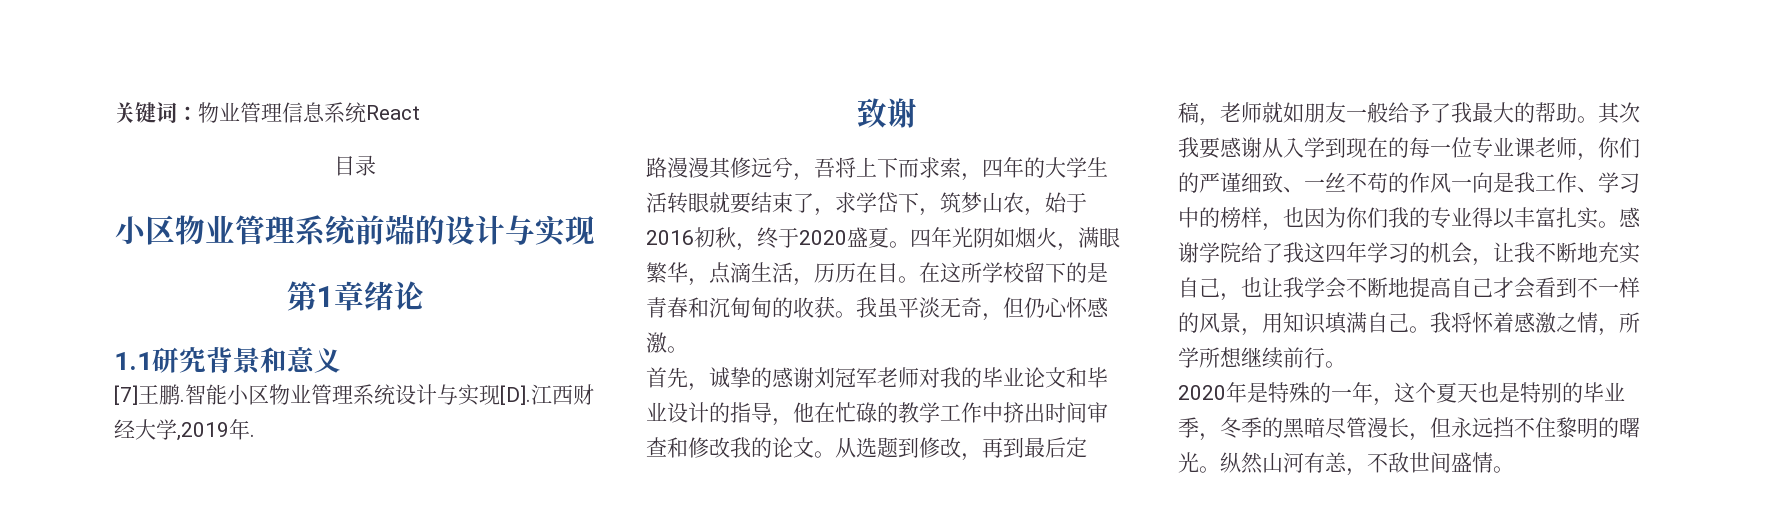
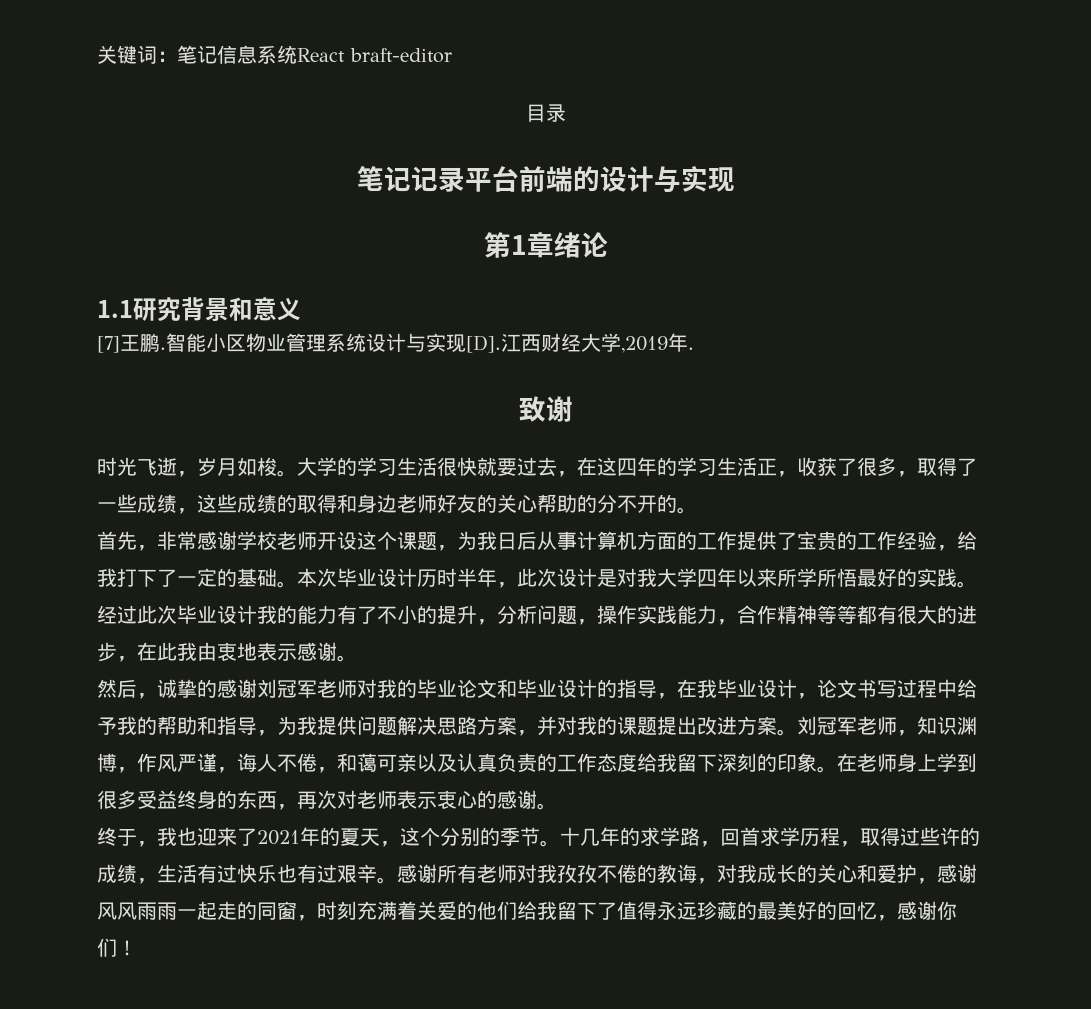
- 关键词：物业管理信息系统React
+ 关键词：笔记信息系统React braft-editor
- 小区物业管理系统前端的设计与实现
+ 笔记记录平台前端的设计与实现
- 路漫漫其修远兮，吾将上下而求索，四年的大学生活转眼就要结束了，求学岱下，筑梦山农，始于2016初秋，终于2020盛夏。四年光阴如烟火，满眼繁华，点滴生活，历历在目。在这所学校留下的是青春和沉甸甸的收获。我虽平淡无奇，但仍心怀感激。
- 首先，诚挚的感谢刘冠军老师对我的毕业论文和毕业设计的指导，他在忙碌的教学工作中挤出时间审查和修改我的论文。从选题到修改，再到最后定稿，老师就如朋友一般给予了我最大的帮助。其次我要感谢从入学到现在的每一位专业课老师，你们的严谨细致、一丝不苟的作风一向是我工作、学习中的榜样，也因为你们我的专业得以丰富扎实。感谢学院给了我这四年学习的机会，让我不断地充实自己，也让我学会不断地提高自己才会看到不一样的风景，用知识填满自己。我将怀着感激之情，所学所想继续前行。
- 2020年是特殊的一年，这个夏天也是特别的毕业季，冬季的黑暗尽管漫长，但永远挡不住黎明的曙光。纵然山河有恙，不敌世间盛情。
+ 时光飞逝，岁月如梭。大学的学习生活很快就要过去，在这四年的学习生活正，收获了很多，取得了一些成绩，这些成绩的取得和身边老师好友的关心帮助的分不开的。
+ 首先，非常感谢学校老师开设这个课题，为我日后从事计算机方面的工作提供了宝贵的工作经验，给我打下了一定的基础。本次毕业设计历时半年，此次设计是对我大学四年以来所学所悟最好的实践。经过此次毕业设计我的能力有了不小的提升，分析问题，操作实践能力，合作精神等等都有很大的进步，在此我由衷地表示感谢。
+ 然后，诚挚的感谢刘冠军老师对我的毕业论文和毕业设计的指导，在我毕业设计，论文书写过程中给予我的帮助和指导，为我提供问题解决思路方案，并对我的课题提出改进方案。刘冠军老师，知识渊博，作风严谨，诲人不倦，和蔼可亲以及认真负责的工作态度给我留下深刻的印象。在老师身上学到很多受益终身的东西，再次对老师表示衷心的感谢。
+ 终于，我也迎来了2021年的夏天，这个分别的季节。十几年的求学路，回首求学历程，取得过些许的成绩，生活有过快乐也有过艰辛。感谢所有老师对我孜孜不倦的教诲，对我成长的关心和爱护，感谢风风雨雨一起走的同窗，时刻充满着关爱的他们给我留下了值得永远珍藏的最美好的回忆，感谢你们！

